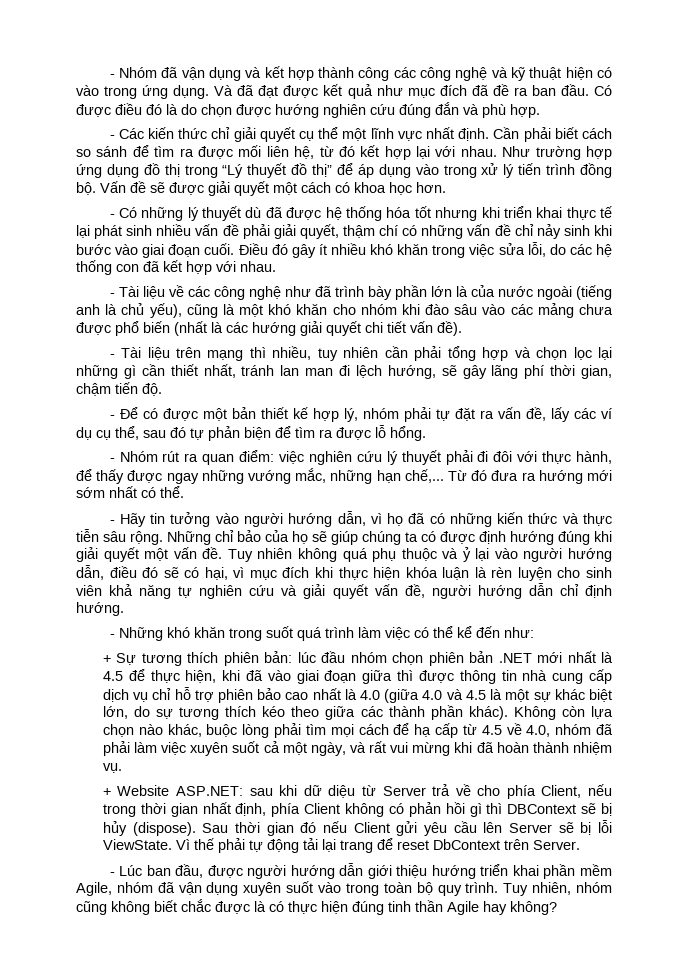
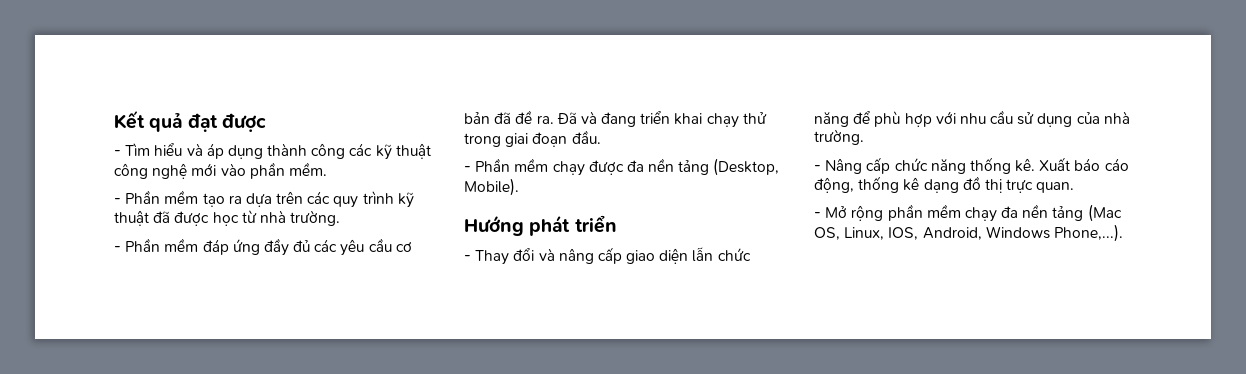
- - Nhóm đã vận dụng và kết hợp thành công các công nghệ và kỹ thuật hiện có vào trong ứng dụng. Và đã đạt được kết quả như mục đích đã đề ra ban đầu. Có được điều đó là do chọn được hướng nghiên cứu đúng đắn và phù hợp.
- - Các kiến thức chỉ giải quyết cụ thể một lĩnh vực nhất định. Cần phải biết cách so sánh để tìm ra được mối liên hệ, từ đó kết hợp lại với nhau. Như trường hợp ứng dụng đồ thị trong “Lý thuyết đồ thị” để áp dụng vào trong xử lý tiến trình đồng bộ. Vấn đề sẽ được giải quyết một cách có khoa học hơn.
- - Có những lý thuyết dù đã được hệ thống hóa tốt nhưng khi triển khai thực tế lại phát sinh nhiều vấn đề phải giải quyết, thậm chí có những vấn đề chỉ nảy sinh khi bước vào giai đoạn cuối. Điều đó gây ít nhiều khó khăn trong việc sửa lỗi, do các hệ thống con đã kết hợp với nhau.
- - Tài liệu về các công nghệ như đã trình bày phần lớn là của nước ngoài (tiếng anh là chủ yếu), cũng là một khó khăn cho nhóm khi đào sâu vào các mảng chưa được phổ biến (nhất là các hướng giải quyết chi tiết vấn đề).
- - Tài liệu trên mạng thì nhiều, tuy nhiên cần phải tổng hợp và chọn lọc lại những gì cần thiết nhất, tránh lan man đi lệch hướng, sẽ gây lãng phí thời gian, chậm tiến độ.
- - Để có được một bản thiết kế hợp lý, nhóm phải tự đặt ra vấn đề, lấy các ví dụ cụ thể, sau đó tự phản biện để tìm ra được lỗ hổng.
- - Nhóm rút ra quan điểm: việc nghiên cứu lý thuyết phải đi đôi với thực hành, để thấy được ngay những vướng mắc, những hạn chế,... Từ đó đưa ra hướng mới sớm nhất có thể.
- - Hãy tin tưởng vào người hướng dẫn, vì họ đã có những kiến thức và thực tiễn sâu rộng. Những chỉ bảo của họ sẽ giúp chúng ta có được định hướng đúng khi giải quyết một vấn đề. Tuy nhiên không quá phụ thuộc và ỷ lại vào người hướng dẫn, điều đó sẽ có hại, vì mục đích khi thực hiện khóa luận là rèn luyện cho sinh viên khả năng tự nghiên cứu và giải quyết vấn đề, người hướng dẫn chỉ định hướng.
- - Những khó khăn trong suốt quá trình làm việc có thể kể đến như:
- + Sự tương thích phiên bản: lúc đầu nhóm chọn phiên bản .NET mới nhất là 4.5 để thực hiện, khi đã vào giai đoạn giữa thì được thông tin nhà cung cấp dịch vụ chỉ hỗ trợ phiên bảo cao nhất là 4.0 (giữa 4.0 và 4.5 là một sự khác biệt lớn, do sự tương thích kéo theo giữa các thành phần khác). Không còn lựa chọn nào khác, buộc lòng phải tìm mọi cách để hạ cấp từ 4.5 về 4.0, nhóm đã phải làm việc xuyên suốt cả một ngày, và rất vui mừng khi đã hoàn thành nhiệm vụ.
- + Website ASP.NET: sau khi dữ diệu từ Server trả về cho phía Client, nếu trong thời gian nhất định, phía Client không có phản hồi gì thì DBContext sẽ bị hủy (dispose). Sau thời gian đó nếu Client gửi yêu cầu lên Server sẽ bị lỗi ViewState. Vì thế phải tự động tải lại trang để reset DbContext trên Server.
- - Lúc ban đầu, được người hướng dẫn giới thiệu hướng triển khai phần mềm Agile, nhóm đã vận dụng xuyên suốt vào trong toàn bộ quy trình. Tuy nhiên, nhóm cũng không biết chắc được là có thực hiện đúng tinh thần Agile hay không?
+ Kết quả đạt được
+ - Tìm hiểu và áp dụng thành công các kỹ thuật công nghệ mới vào phần mềm.
+ - Phần mềm tạo ra dựa trên các quy trình kỹ thuật đã được học từ nhà trường.
+ - Phần mềm đáp ứng đầy đủ các yêu cầu cơ bản đã đề ra. Đã và đang triển khai chạy thử trong giai đoạn đầu.
+ - Phần mềm chạy được đa nền tảng (Desktop, Mobile).
+ Hướng phát triển
+ - Thay đổi và nâng cấp giao diện lẫn chức năng để phù hợp với nhu cầu sử dụng của nhà trường.
+ - Nâng cấp chức năng thống kê. Xuất báo cáo động, thống kê dạng đồ thị trực quan.
+ - Mở rộng phần mềm chạy đa nền tảng (Mac OS, Linux, IOS, Android, Windows Phone,...).

